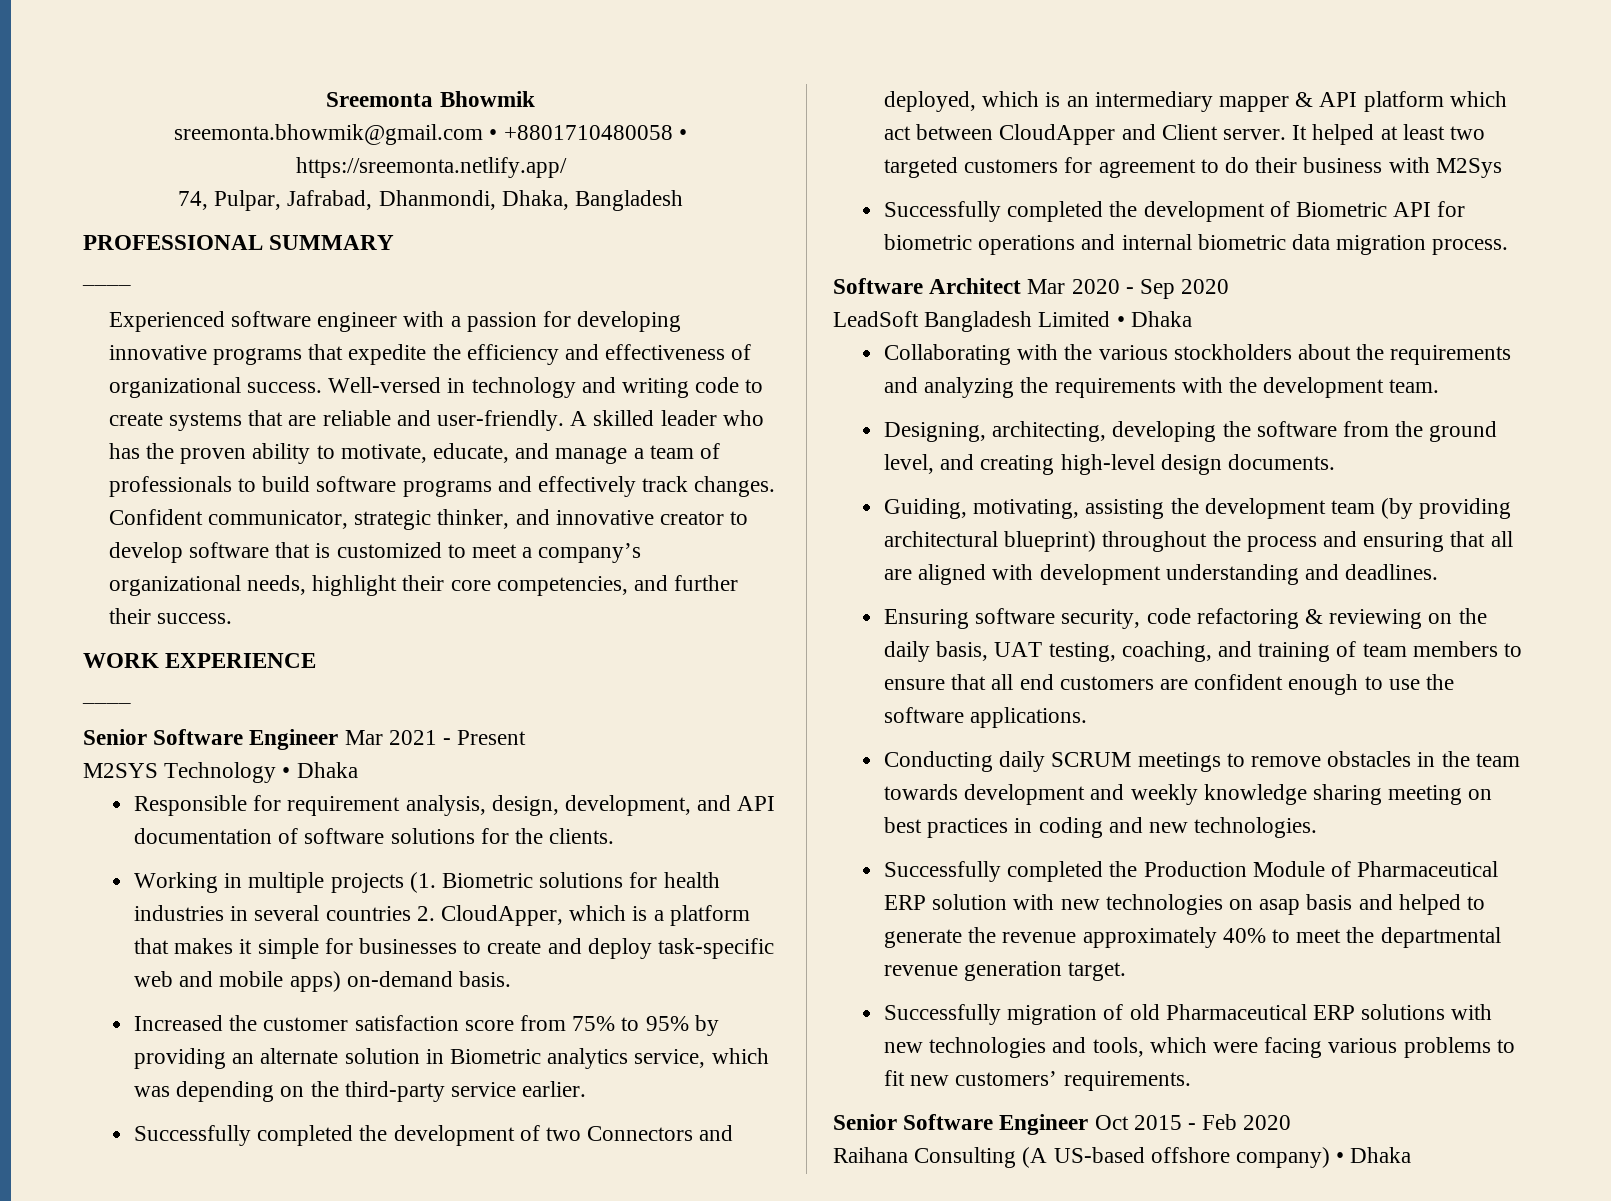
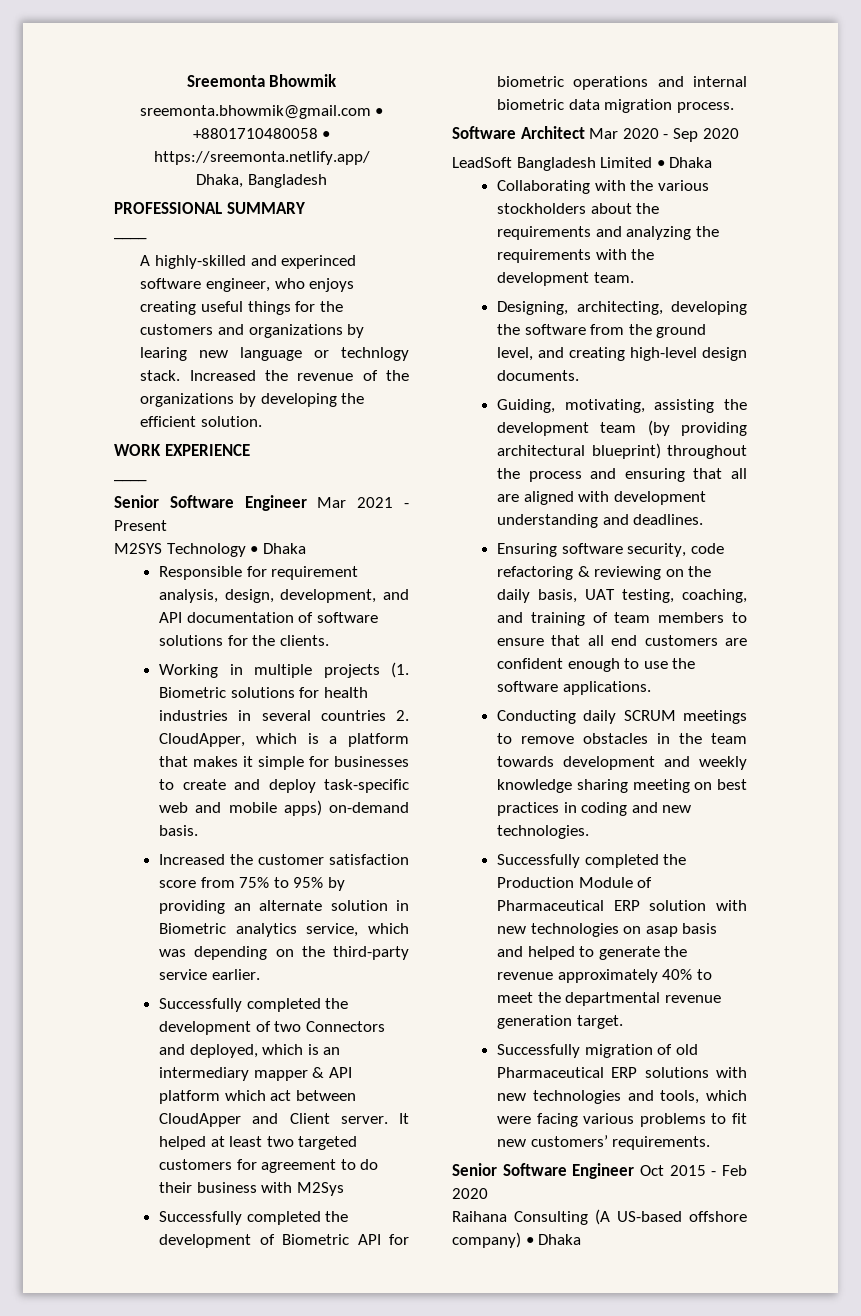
- 74, Pulpar, Jafrabad, Dhanmondi, Dhaka, Bangladesh
+ Dhaka, Bangladesh
- Experienced software engineer with a passion for developing innovative programs that expedite the efficiency and effectiveness of organizational success. Well-versed in technology and writing code to create systems that are reliable and user-friendly. A skilled leader who has the proven ability to motivate, educate, and manage a team of professionals to build software programs and effectively track changes. Confident communicator, strategic thinker, and innovative creator to develop software that is customized to meet a company’s organizational needs, highlight their core competencies, and further their success.
+ A highly-skilled and experinced software engineer, who enjoys creating useful things for the customers and organizations by learing new language or technlogy stack. Increased the revenue of the organizations by developing the efficient solution.

